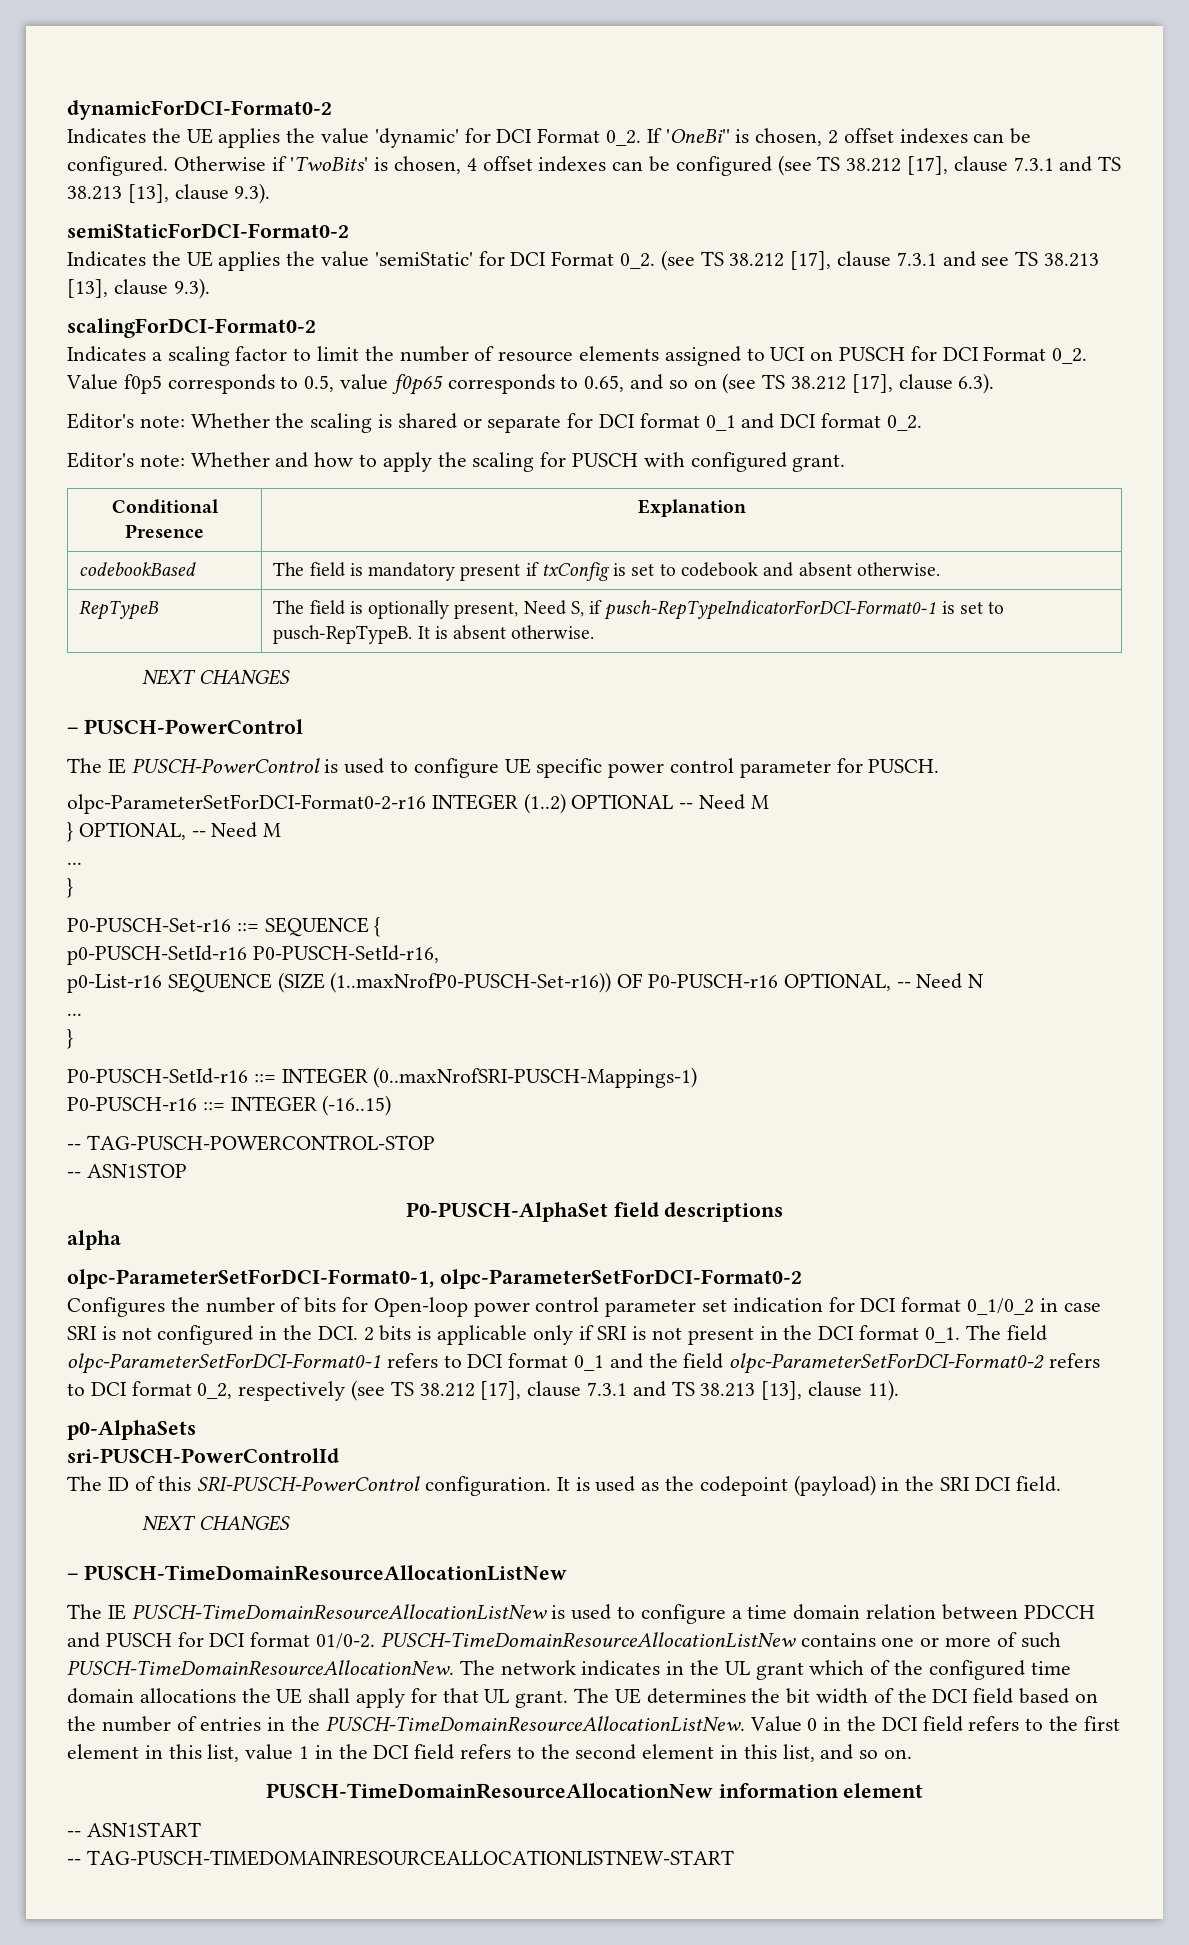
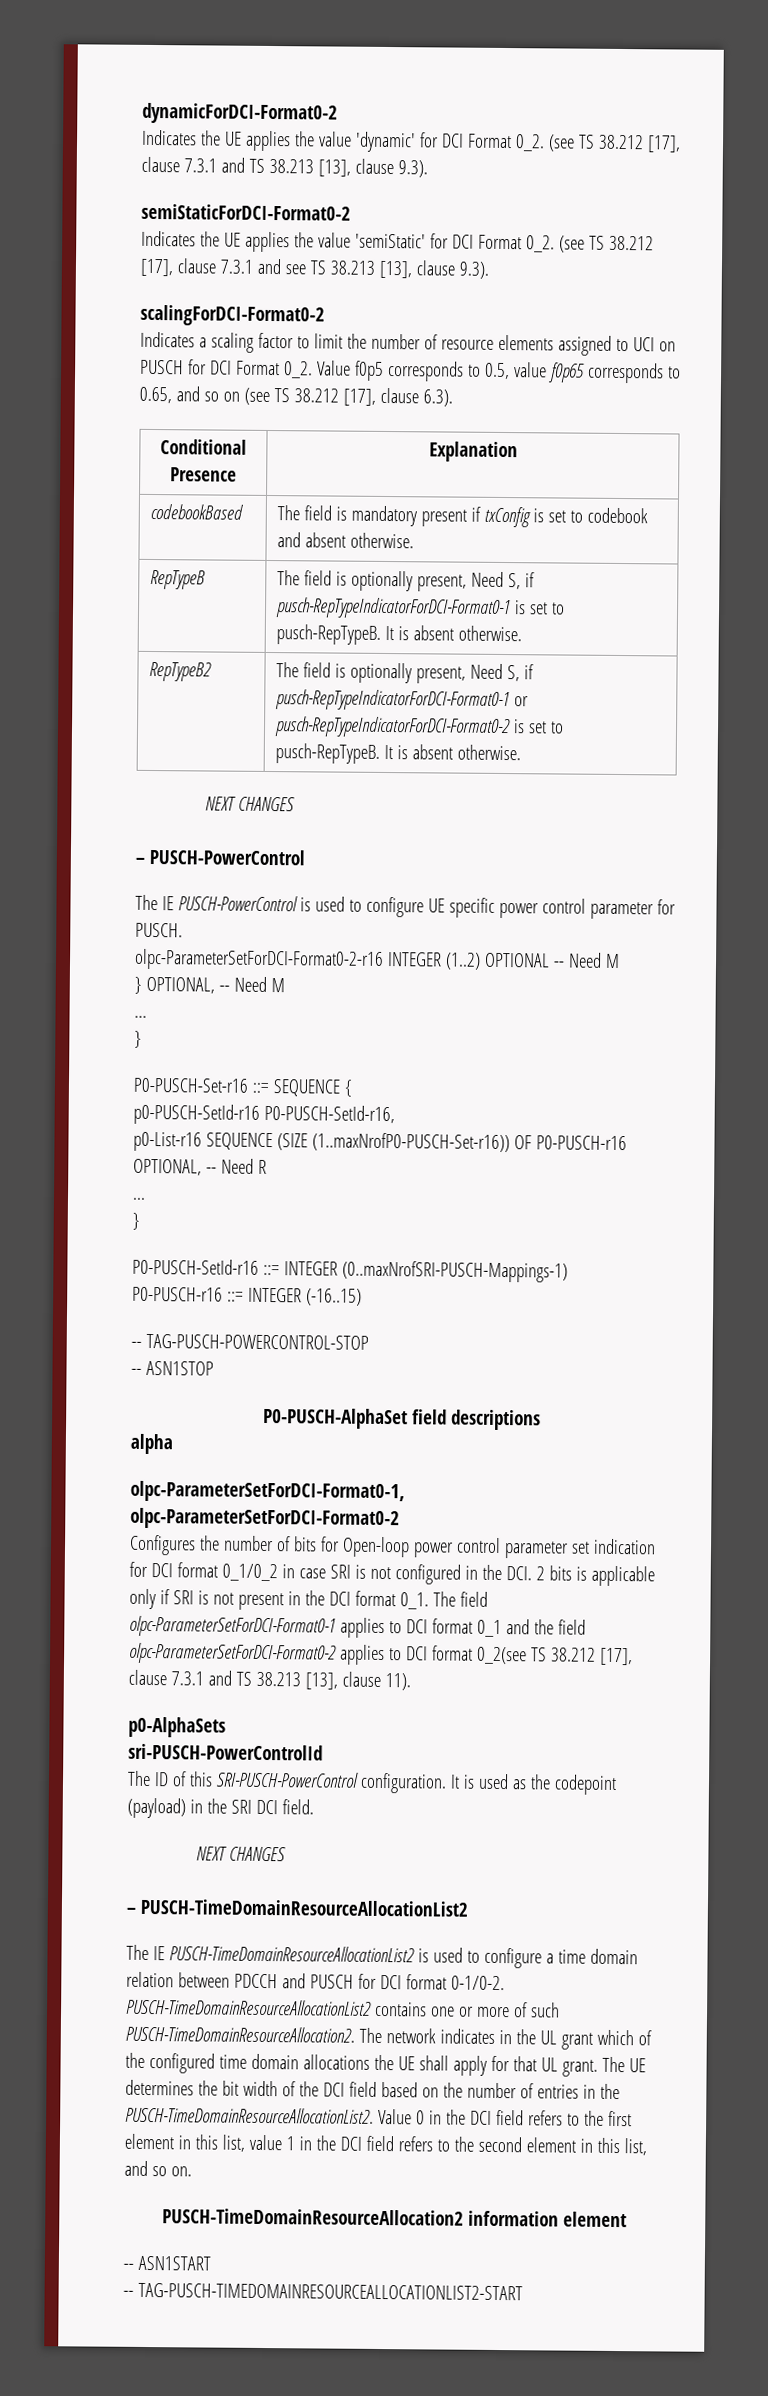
- If 'OneBi'' is chosen, 2 offset indexes can be configured. Otherwise if 'TwoBits' is chosen, 4 offset indexes can be configured (see TS 38.212 [17], clause 7.3.1 and TS 38.213 [13], clause 9.3).
+ (see TS 38.212 [17], clause 7.3.1 and TS 38.213 [13], clause 9.3).
- Editor's note: Whether the scaling is shared or separate for DCI format 0_1 and DCI format 0_2.
- Editor's note: Whether and how to apply the scaling for PUSCH with configured grant.
+ RepTypeB2 | The field is optionally present, Need S, if pusch-RepTypeIndicatorForDCI-Format0-1 or pusch-RepTypeIndicatorForDCI-Format0-2 is set to pusch-RepTypeB. It is absent otherwise.
- p0-List-r16 SEQUENCE (SIZE (1..maxNrofP0-PUSCH-Set-r16)) OF P0-PUSCH-r16 OPTIONAL, -- Need N
+ p0-List-r16 SEQUENCE (SIZE (1..maxNrofP0-PUSCH-Set-r16)) OF P0-PUSCH-r16 OPTIONAL, -- Need R
- The field olpc-ParameterSetForDCI-Format0-1 refers to DCI format 0_1 and the field olpc-ParameterSetForDCI-Format0-2 refers to DCI format 0_2, respectively (see TS 38.212 [17], clause 7.3.1 and TS 38.213 [13], clause 11).
+ The field olpc-ParameterSetForDCI-Format0-1 applies to DCI format 0_1 and the field olpc-ParameterSetForDCI-Format0-2 applies to DCI format 0_2(see TS 38.212 [17], clause 7.3.1 and TS 38.213 [13], clause 11).
- – PUSCH-TimeDomainResourceAllocationListNew
- The IE PUSCH-TimeDomainResourceAllocationListNew is used to configure a time domain relation between PDCCH and PUSCH for DCI format 01/0-2. PUSCH-TimeDomainResourceAllocationListNew contains one or more of such PUSCH-TimeDomainResourceAllocationNew.
+ – PUSCH-TimeDomainResourceAllocationList2
+ The IE PUSCH-TimeDomainResourceAllocationList2 is used to configure a time domain relation between PDCCH and PUSCH for DCI format 0-1/0-2. PUSCH-TimeDomainResourceAllocationList2 contains one or more of such PUSCH-TimeDomainResourceAllocation2.
- The UE determines the bit width of the DCI field based on the number of entries in the PUSCH-TimeDomainResourceAllocationListNew.
+ The UE determines the bit width of the DCI field based on the number of entries in the PUSCH-TimeDomainResourceAllocationList2.
- PUSCH-TimeDomainResourceAllocationNew information element
+ PUSCH-TimeDomainResourceAllocation2 information element
- -- TAG-PUSCH-TIMEDOMAINRESOURCEALLOCATIONLISTNEW-START
+ -- TAG-PUSCH-TIMEDOMAINRESOURCEALLOCATIONLIST2-START

